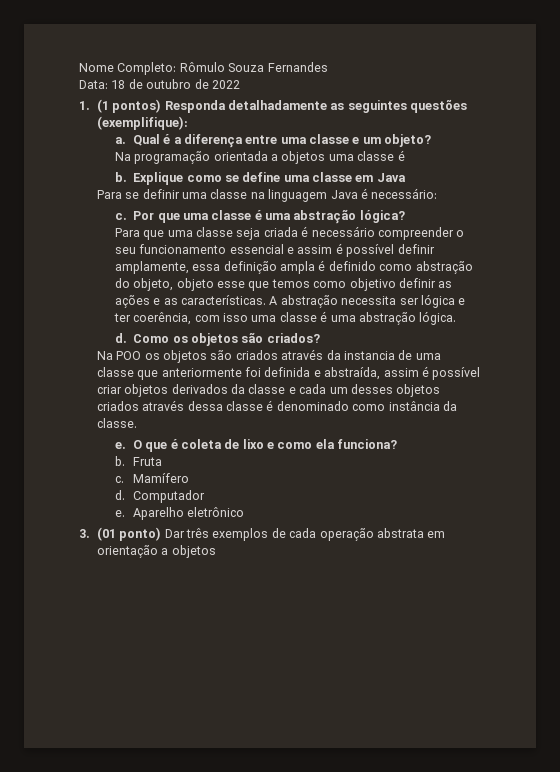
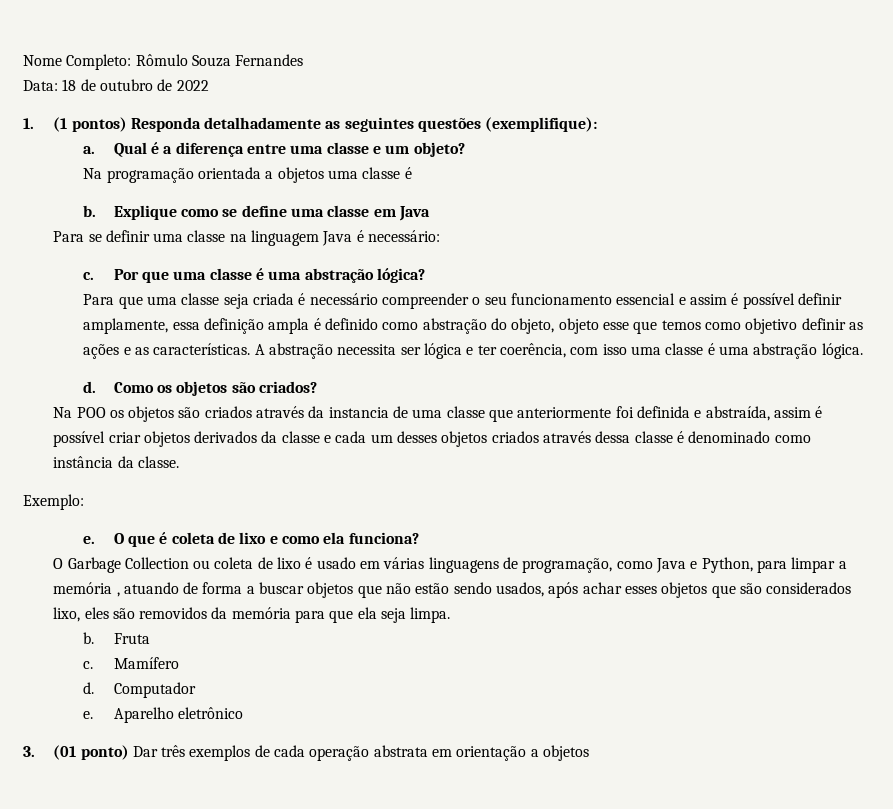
+ Exemplo:
+ O Garbage Collection ou coleta de lixo é usado em várias linguagens de programação, como Java e Python, para limpar a memória , atuando de forma a buscar objetos que não estão sendo usados, após achar esses objetos que são considerados lixo, eles são removidos da memória para que ela seja limpa.

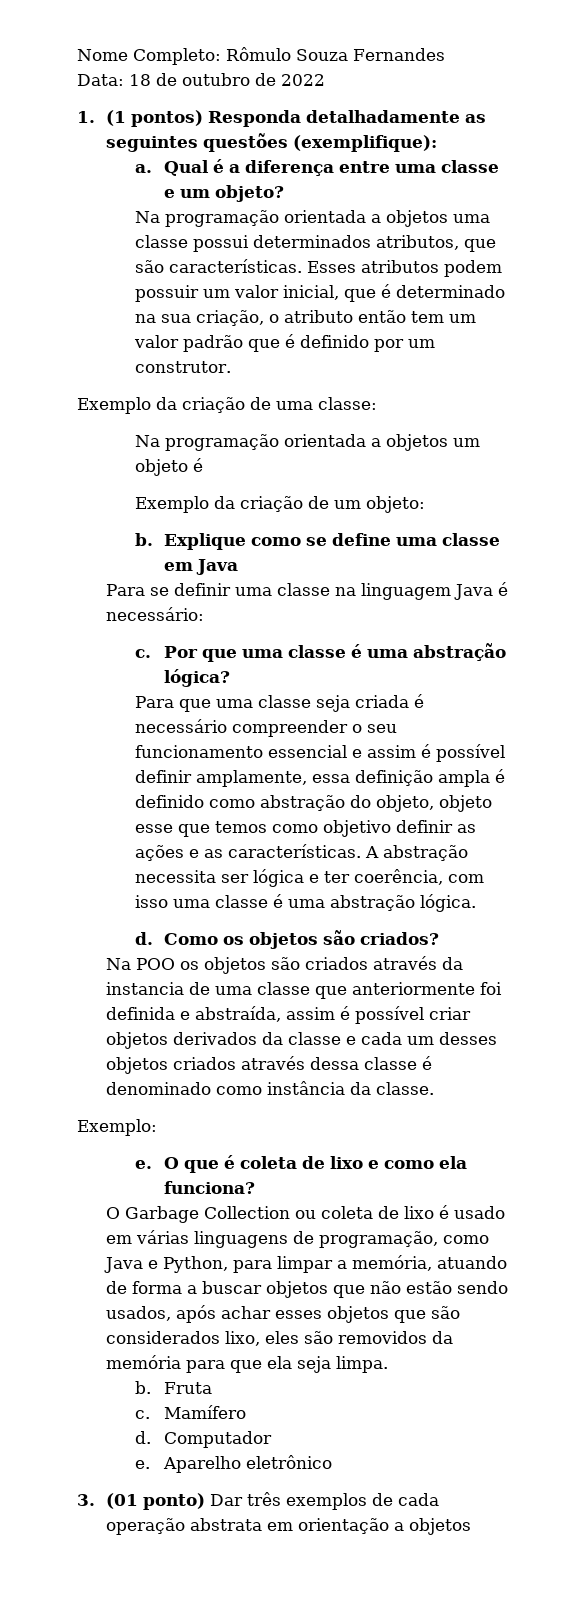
- Na programação orientada a objetos uma classe é
+ Na programação orientada a objetos uma classe possui determinados atributos, que são características. Esses atributos podem possuir um valor inicial, que é determinado na sua criação, o atributo então tem um valor padrão que é definido por um construtor.
+ Exemplo da criação de uma classe:
+ Na programação orientada a objetos um objeto é
+ Exemplo da criação de um objeto:
- O Garbage Collection ou coleta de lixo é usado em várias linguagens de programação, como Java e Python, para limpar a memória , atuando de forma a buscar objetos que não estão sendo usados, após achar esses objetos que são considerados lixo, eles são removidos da memória para que ela seja limpa.
+ O Garbage Collection ou coleta de lixo é usado em várias linguagens de programação, como Java e Python, para limpar a memória, atuando de forma a buscar objetos que não estão sendo usados, após achar esses objetos que são considerados lixo, eles são removidos da memória para que ela seja limpa.

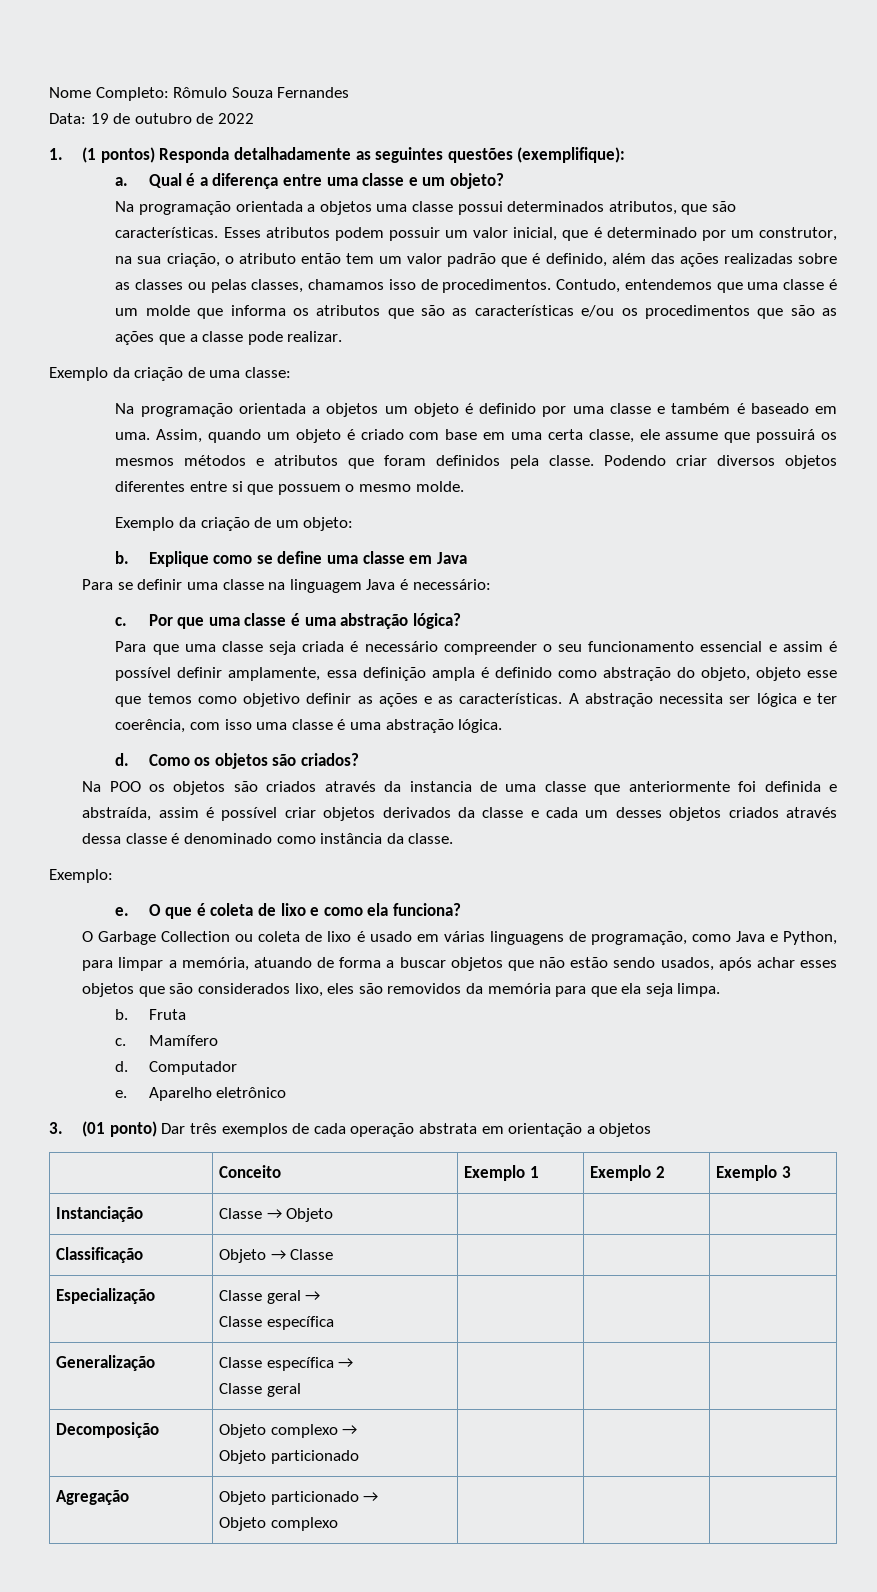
- Data: 18 de outubro de 2022
+ Data: 19 de outubro de 2022
- Esses atributos podem possuir um valor inicial, que é determinado na sua criação, o atributo então tem um valor padrão que é definido por um construtor.
+ Esses atributos podem possuir um valor inicial, que é determinado por um construtor, na sua criação, o atributo então tem um valor padrão que é definido, além das ações realizadas sobre as classes ou pelas classes, chamamos isso de procedimentos. Contudo, entendemos que uma classe é um molde que informa os atributos que são as características e/ou os procedimentos que são as ações que a classe pode realizar.
- Na programação orientada a objetos um objeto é
+ Na programação orientada a objetos um objeto é definido por uma classe e também é baseado em uma. Assim, quando um objeto é criado com base em uma certa classe, ele assume que possuirá os mesmos métodos e atributos que foram definidos pela classe. Podendo criar diversos objetos diferentes entre si que possuem o mesmo molde.
+ | Conceito | Exemplo 1 | Exemplo 2 | Exemplo 3
+ Instanciação | Classe → Objeto | | |
+ Classificação | Objeto → Classe | | |
+ Especialização | Classe geral →
+ Classe específica | | |
+ Generalização | Classe específica →
+ Classe geral | | |
+ Decomposição | Objeto complexo →
+ Objeto particionado | | |
+ Agregação | Objeto particionado →
+ Objeto complexo | | |

